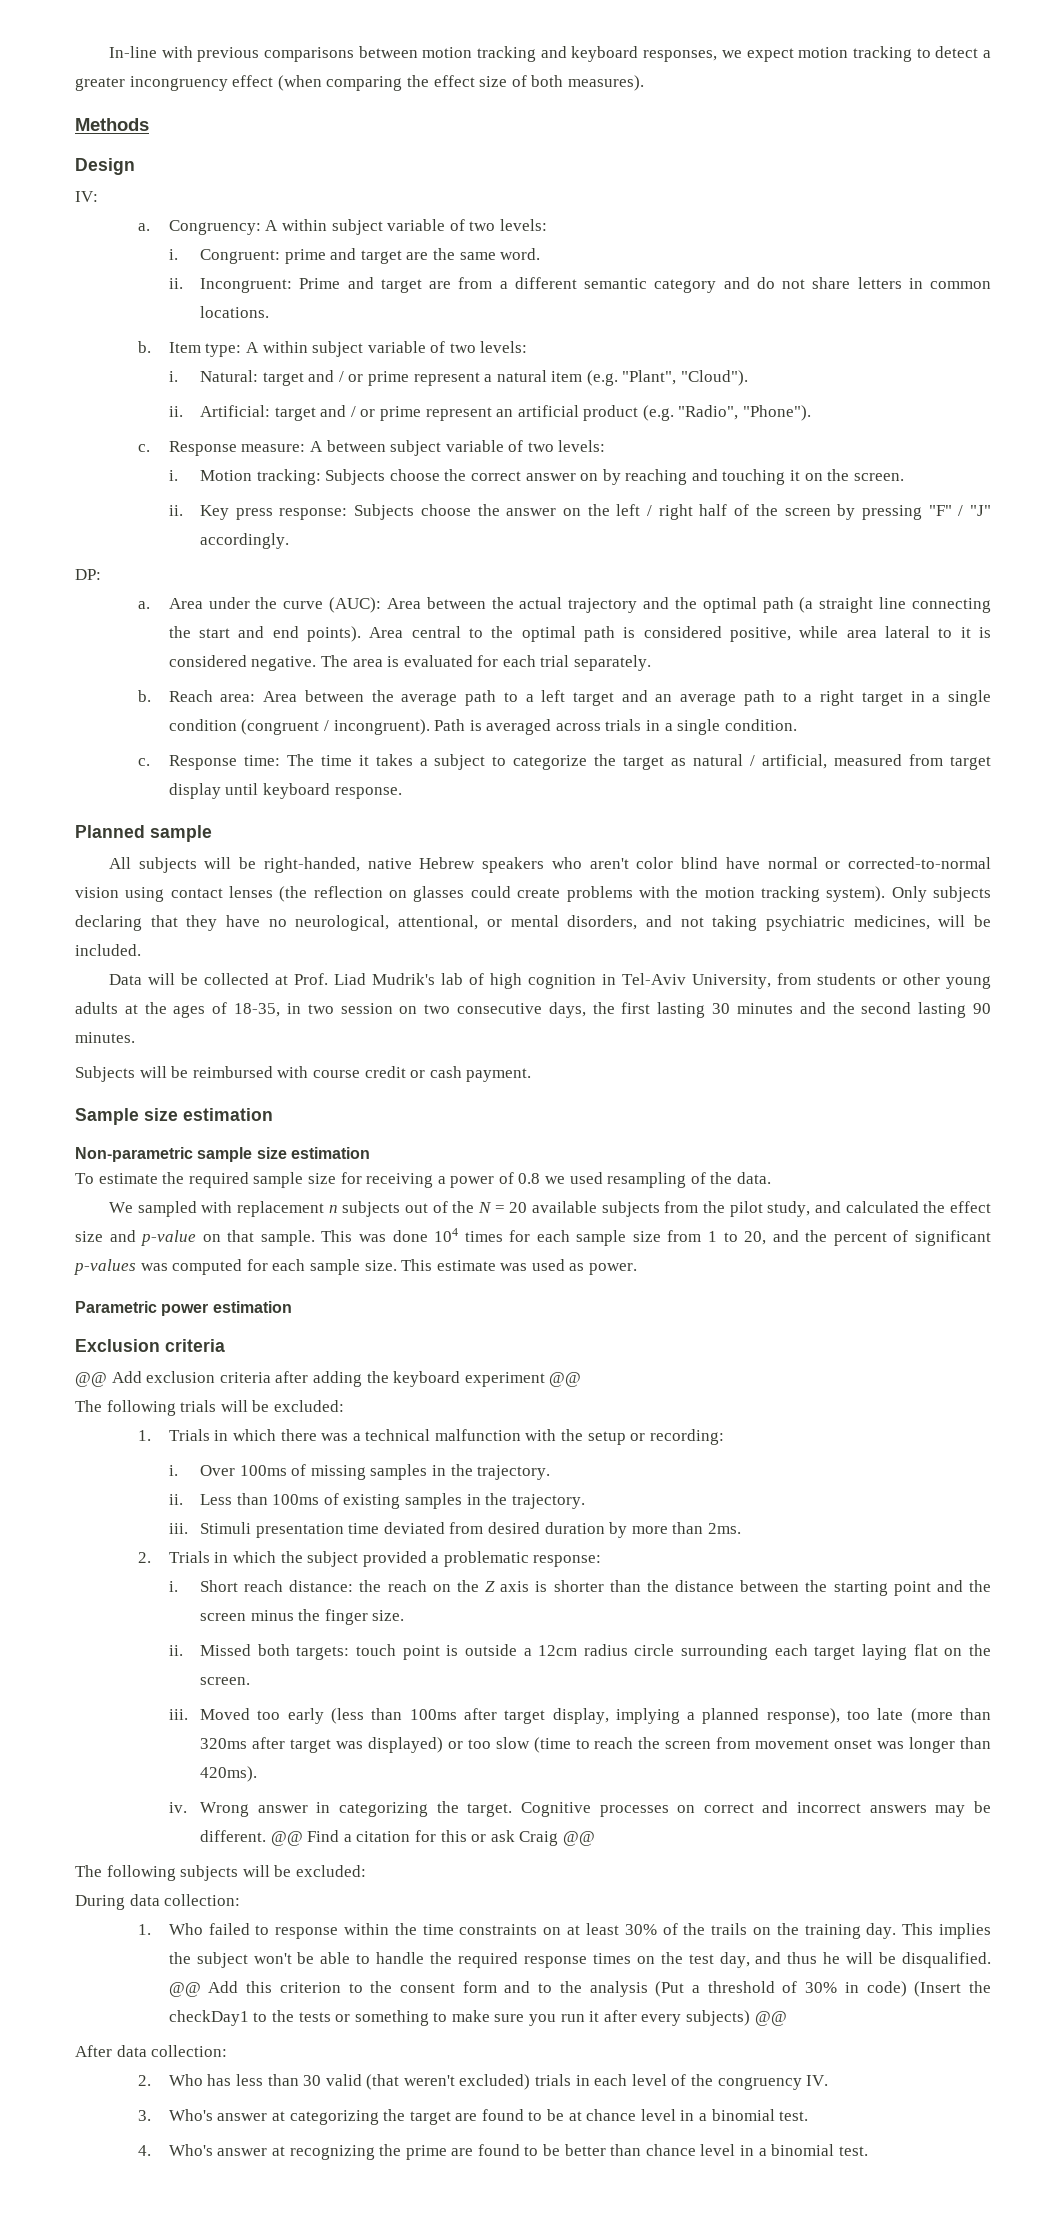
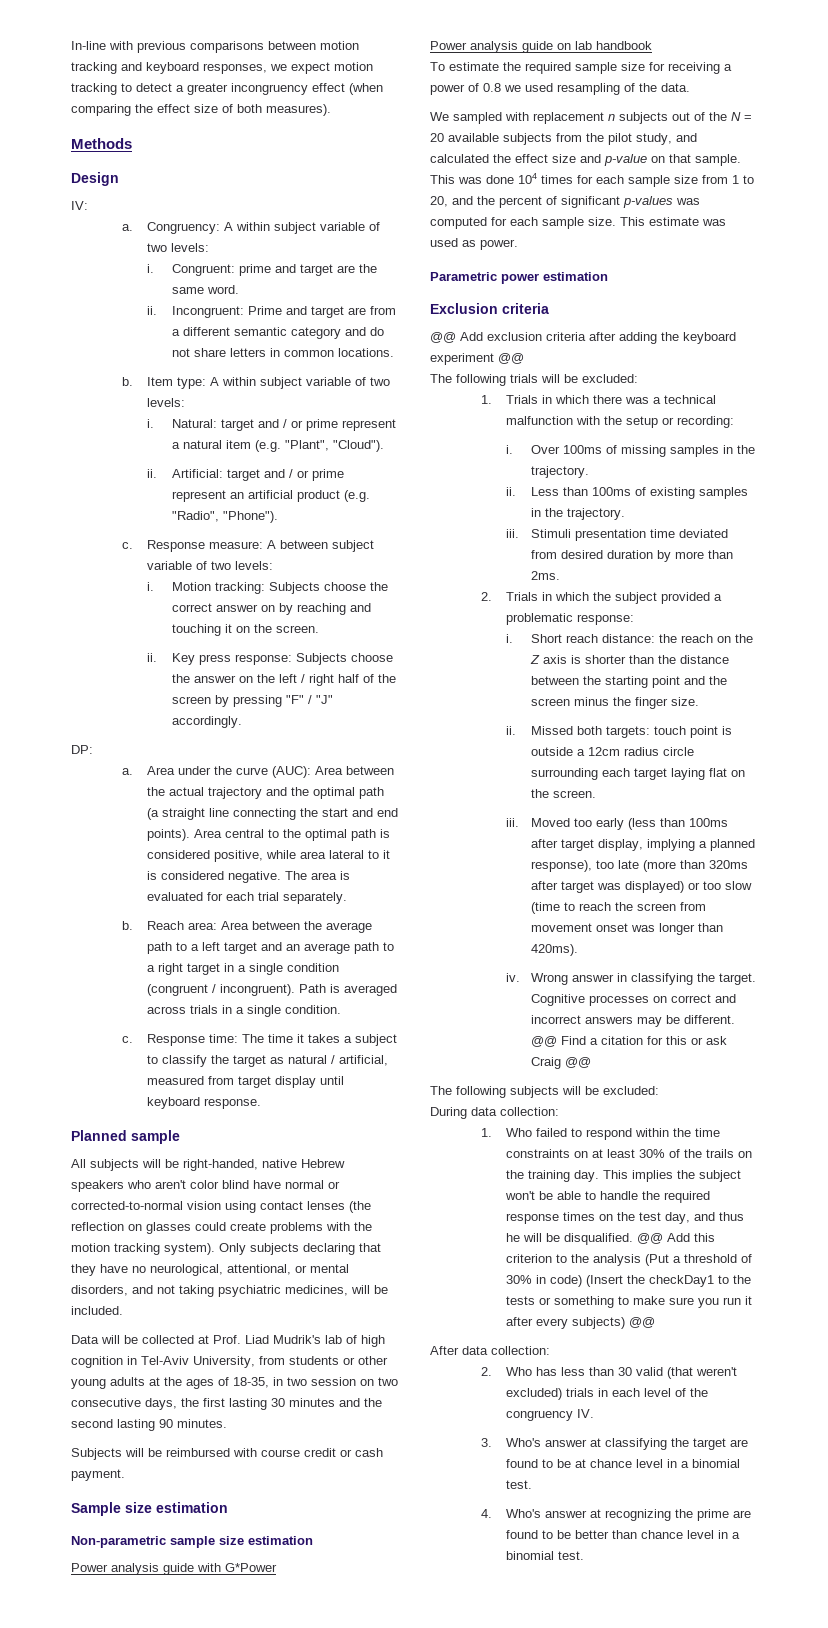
- Response time: The time it takes a subject to categorize the target as natural / artificial, measured from target display until keyboard response.
+ Response time: The time it takes a subject to classify the target as natural / artificial, measured from target display until keyboard response.
+ Power analysis guide with G*Power
+ Power analysis guide on lab handbook
- Wrong answer in categorizing the target.
+ Wrong answer in classifying the target.
- 1. Who failed to response within the time constraints on at least 30% of the trails on the training day.
+ 1. Who failed to respond within the time constraints on at least 30% of the trails on the training day.
- @@ Add this criterion to the consent form and to the analysis (Put a threshold of 30% in code) (Insert the checkDay1 to the tests or something to make sure you run it after every subjects) @@
+ @@ Add this criterion to the analysis (Put a threshold of 30% in code) (Insert the checkDay1 to the tests or something to make sure you run it after every subjects) @@
- 3. Who's answer at categorizing the target are found to be at chance level in a binomial test.
+ 3. Who's answer at classifying the target are found to be at chance level in a binomial test.

